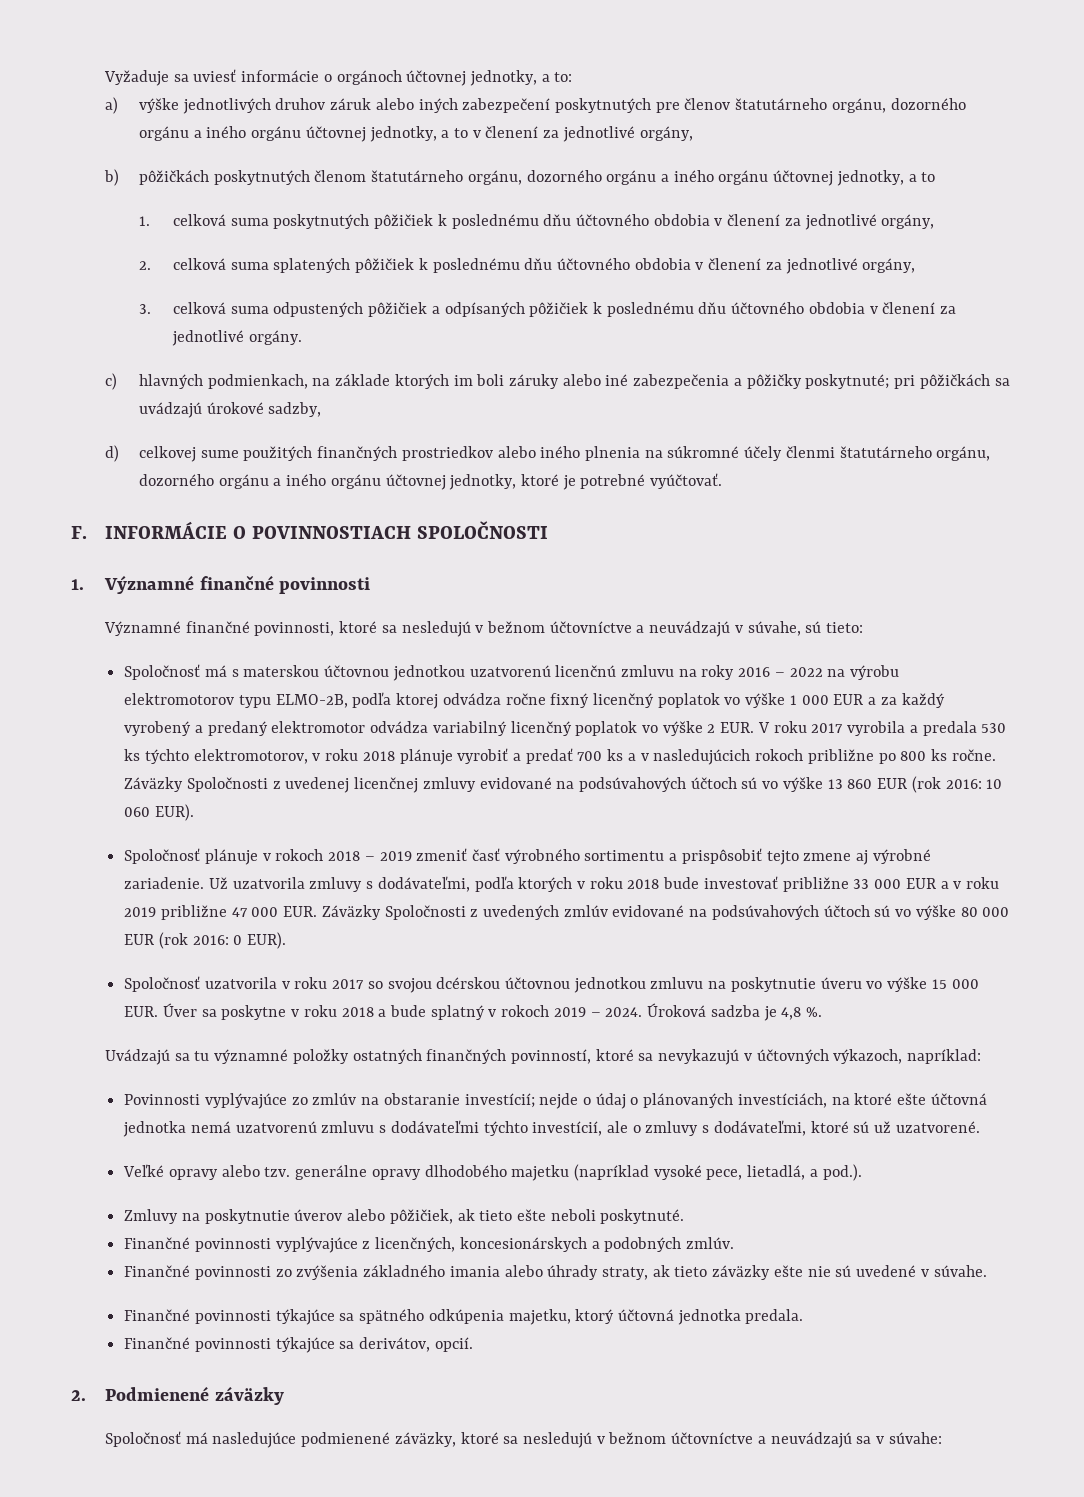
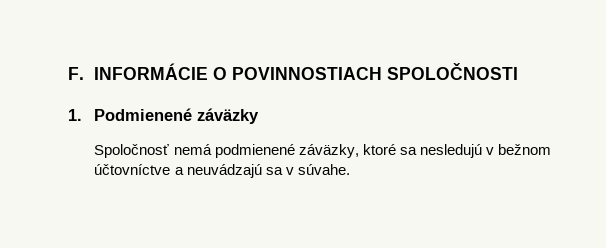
- Vyžaduje sa uviesť informácie o orgánoch účtovnej jednotky, a to:
- a) výške jednotlivých druhov záruk alebo iných zabezpečení poskytnutých pre členov štatutárneho orgánu, dozorného orgánu a iného orgánu účtovnej jednotky, a to v členení za jednotlivé orgány,
- b) pôžičkách poskytnutých členom štatutárneho orgánu, dozorného orgánu a iného orgánu účtovnej jednotky, a to
- 1. celková suma poskytnutých pôžičiek k poslednému dňu účtovného obdobia v členení za jednotlivé orgány,
- 2. celková suma splatených pôžičiek k poslednému dňu účtovného obdobia v členení za jednotlivé orgány,
- 3. celková suma odpustených pôžičiek a odpísaných pôžičiek k poslednému dňu účtovného obdobia v členení za jednotlivé orgány.
- c) hlavných podmienkach, na základe ktorých im boli záruky alebo iné zabezpečenia a pôžičky poskytnuté; pri pôžičkách sa uvádzajú úrokové sadzby,
- d) celkovej sume použitých finančných prostriedkov alebo iného plnenia na súkromné účely členmi štatutárneho orgánu, dozorného orgánu a iného orgánu účtovnej jednotky, ktoré je potrebné vyúčtovať.
- 1. Významné finančné povinnosti
- Významné finančné povinnosti, ktoré sa nesledujú v bežnom účtovníctve a neuvádzajú v súvahe, sú tieto:
- Spoločnosť má s materskou účtovnou jednotkou uzatvorenú licenčnú zmluvu na roky 2016 – 2022 na výrobu elektromotorov typu ELMO-2B, podľa ktorej odvádza ročne fixný licenčný poplatok vo výške 1 000 EUR a za každý vyrobený a predaný elektromotor odvádza variabilný licenčný poplatok vo výške 2 EUR. V roku 2017 vyrobila a predala 530 ks týchto elektromotorov, v roku 2018 plánuje vyrobiť a predať 700 ks a v nasledujúcich rokoch približne po 800 ks ročne. Záväzky Spoločnosti z uvedenej licenčnej zmluvy evidované na podsúvahových účtoch sú vo výške 13 860 EUR (rok 2016: 10 060 EUR).
- Spoločnosť plánuje v rokoch 2018 – 2019 zmeniť časť výrobného sortimentu a prispôsobiť tejto zmene aj výrobné zariadenie. Už uzatvorila zmluvy s dodávateľmi, podľa ktorých v roku 2018 bude investovať približne 33 000 EUR a v roku 2019 približne 47 000 EUR. Záväzky Spoločnosti z uvedených zmlúv evidované na podsúvahových účtoch sú vo výške 80 000 EUR (rok 2016: 0 EUR).
- Spoločnosť uzatvorila v roku 2017 so svojou dcérskou účtovnou jednotkou zmluvu na poskytnutie úveru vo výške 15 000 EUR. Úver sa poskytne v roku 2018 a bude splatný v rokoch 2019 – 2024. Úroková sadzba je 4,8 %.
- Uvádzajú sa tu významné položky ostatných finančných povinností, ktoré sa nevykazujú v účtovných výkazoch, napríklad:
- Povinnosti vyplývajúce zo zmlúv na obstaranie investícií; nejde o údaj o plánovaných investíciách, na ktoré ešte účtovná jednotka nemá uzatvorenú zmluvu s dodávateľmi týchto investícií, ale o zmluvy s dodávateľmi, ktoré sú už uzatvorené.
- Veľké opravy alebo tzv. generálne opravy dlhodobého majetku (napríklad vysoké pece, lietadlá, a pod.).
- Zmluvy na poskytnutie úverov alebo pôžičiek, ak tieto ešte neboli poskytnuté.
- Finančné povinnosti vyplývajúce z licenčných, koncesionárskych a podobných zmlúv.
- Finančné povinnosti zo zvýšenia základného imania alebo úhrady straty, ak tieto záväzky ešte nie sú uvedené v súvahe.
- Finančné povinnosti týkajúce sa spätného odkúpenia majetku, ktorý účtovná jednotka predala.
- Finančné povinnosti týkajúce sa derivátov, opcií.
- 2. Podmienené záväzky
+ 1. Podmienené záväzky
- Spoločnosť má nasledujúce podmienené záväzky, ktoré sa nesledujú v bežnom účtovníctve a neuvádzajú sa v súvahe:
+ Spoločnosť nemá podmienené záväzky, ktoré sa nesledujú v bežnom účtovníctve a neuvádzajú sa v súvahe.

